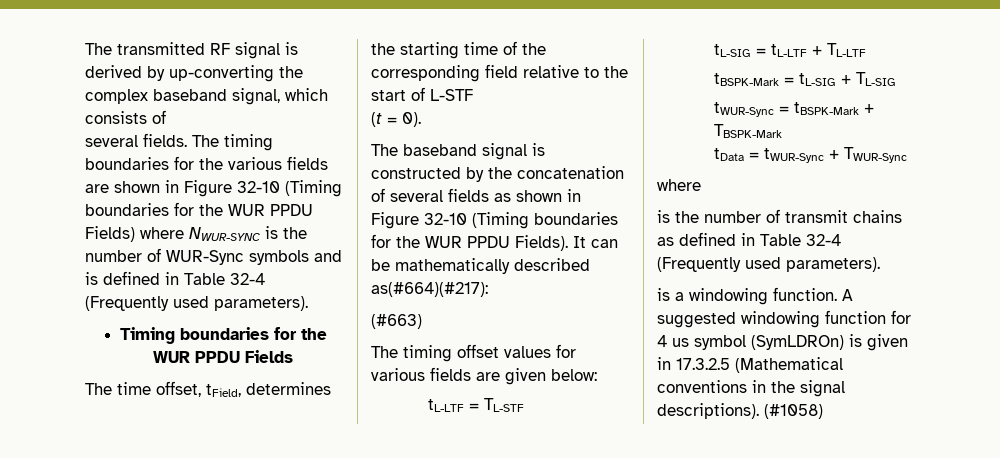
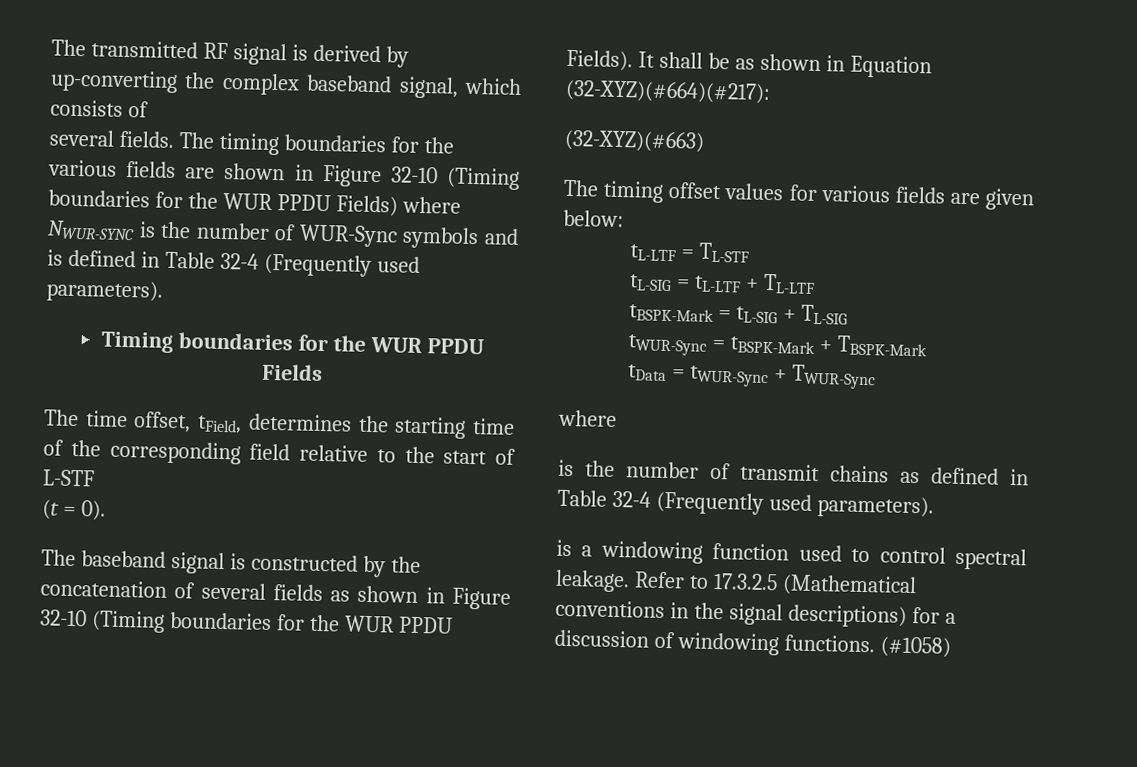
- It can be mathematically described as(#664)(#217):
- (#663)
+ It shall be as shown in Equation (32-XYZ)(#664)(#217):
+ (32-XYZ)(#663)
- is a windowing function. A suggested windowing function for 4 us symbol (SymLDROn) is given in 17.3.2.5 (Mathematical conventions in the signal descriptions).
+ is a windowing function used to control spectral leakage. Refer to 17.3.2.5 (Mathematical conventions in the signal descriptions) for a discussion of windowing functions.

